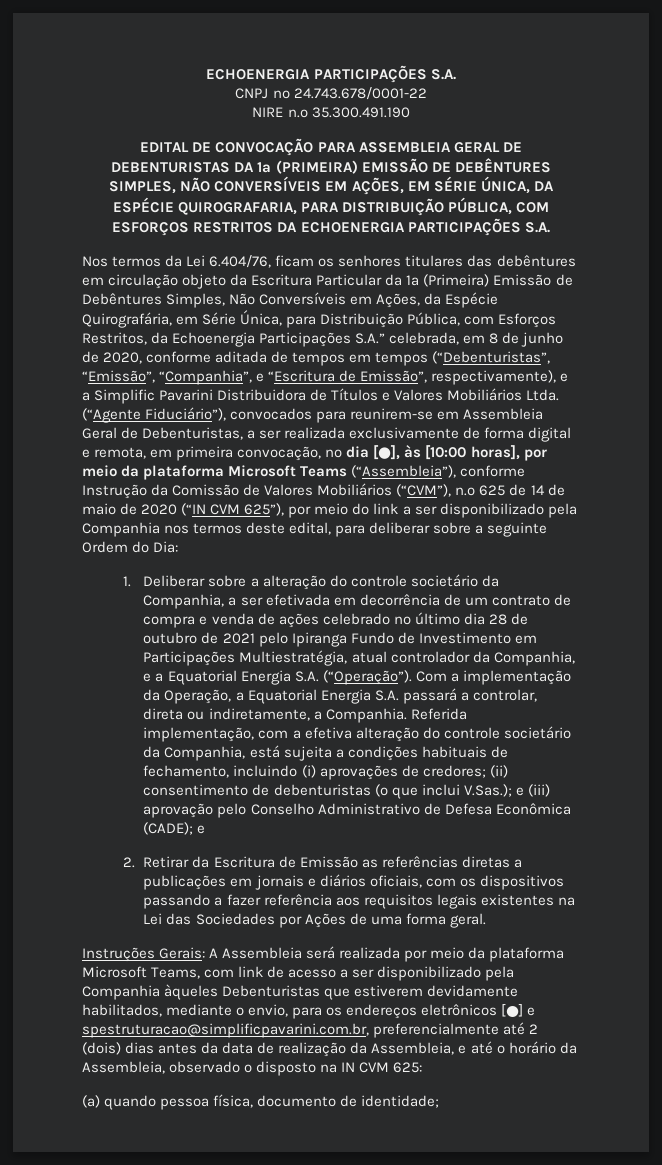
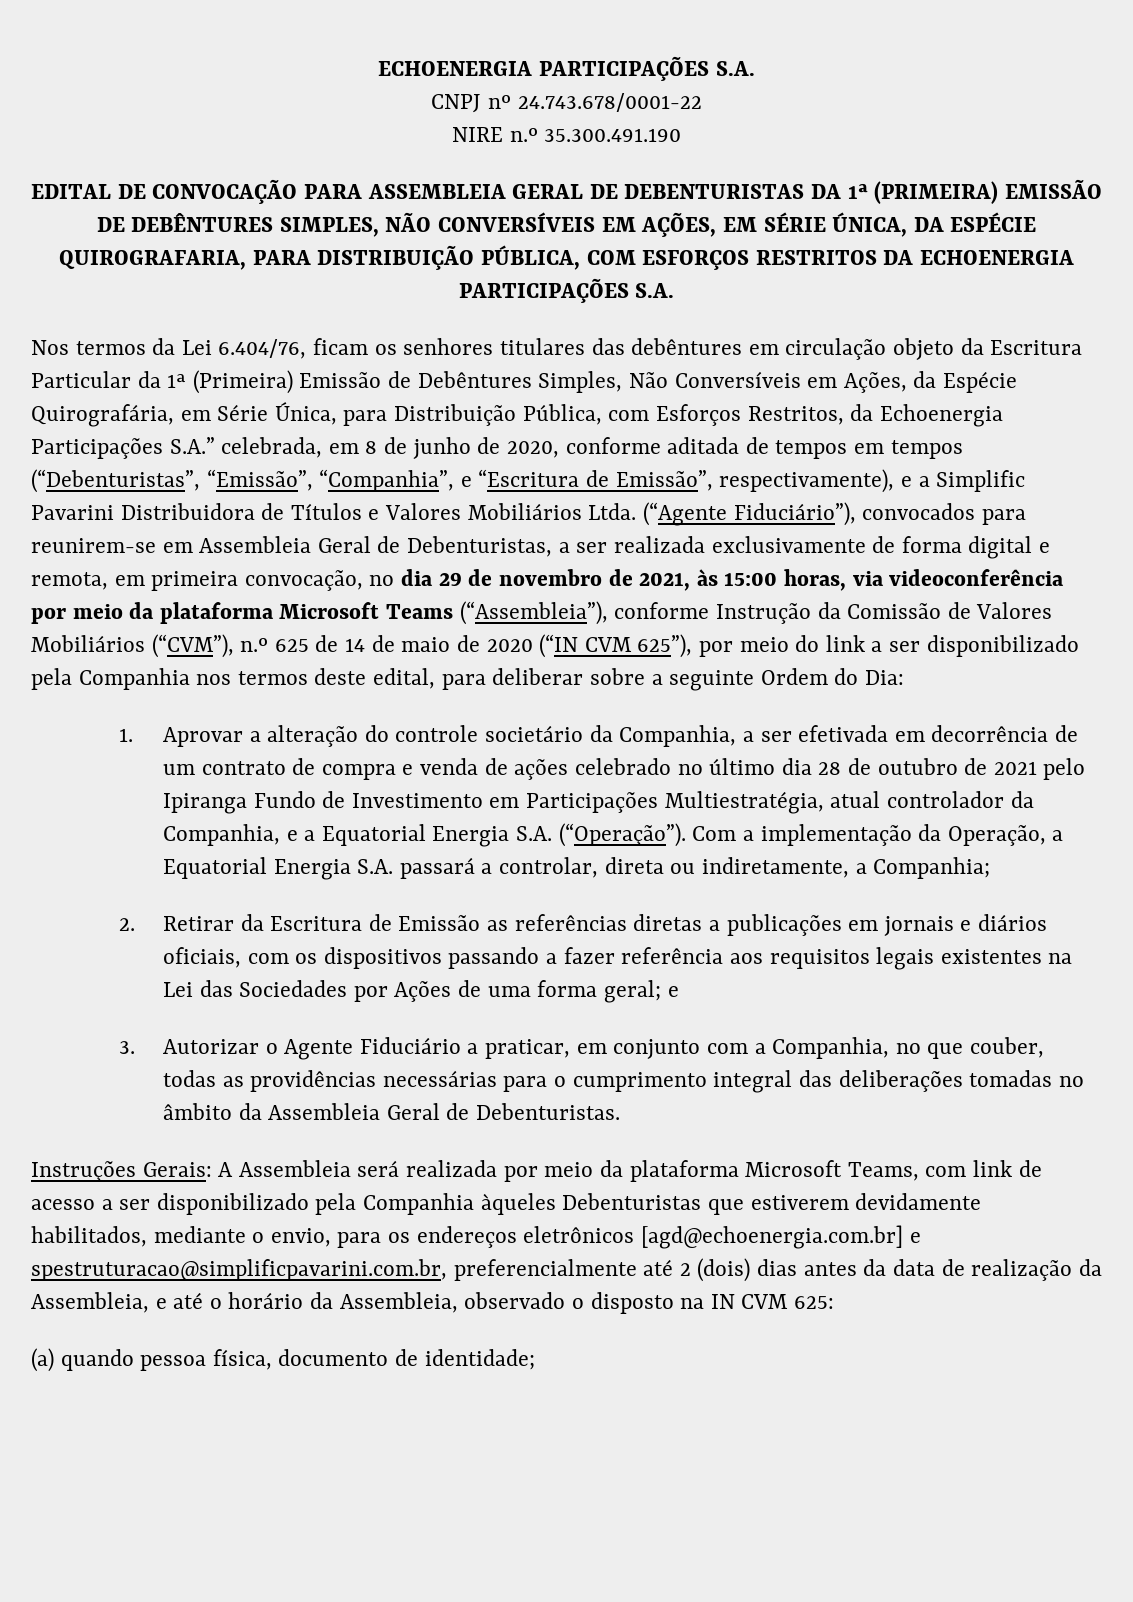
- (“Agente Fiduciário”), convocados para reunirem-se em Assembleia Geral de Debenturistas, a ser realizada exclusivamente de forma digital e remota, em primeira convocação, no dia [●], às [10:00 horas], por meio da plataforma Microsoft Teams (“Assembleia”), conforme Instrução da Comissão de Valores Mobiliários (“CVM”), n.º 625 de 14 de maio de 2020 (“IN CVM 625”), por meio do link a ser disponibilizado pela Companhia nos termos deste edital, para deliberar sobre a seguinte Ordem do Dia:
+ (“Agente Fiduciário”), convocados para reunirem-se em Assembleia Geral de Debenturistas, a ser realizada exclusivamente de forma digital e remota, em primeira convocação, no dia 29 de novembro de 2021, às 15:00 horas, via videoconferência por meio da plataforma Microsoft Teams (“Assembleia”), conforme Instrução da Comissão de Valores Mobiliários (“CVM”), n.º 625 de 14 de maio de 2020 (“IN CVM 625”), por meio do link a ser disponibilizado pela Companhia nos termos deste edital, para deliberar sobre a seguinte Ordem do Dia:
- 1. Deliberar sobre a alteração do controle societário da Companhia, a ser efetivada em decorrência de um contrato de compra e venda de ações celebrado no último dia 28 de outubro de 2021 pelo Ipiranga Fundo de Investimento em Participações Multiestratégia, atual controlador da Companhia, e a Equatorial Energia S.A. (“Operação”).
+ 1. Aprovar a alteração do controle societário da Companhia, a ser efetivada em decorrência de um contrato de compra e venda de ações celebrado no último dia 28 de outubro de 2021 pelo Ipiranga Fundo de Investimento em Participações Multiestratégia, atual controlador da Companhia, e a Equatorial Energia S.A. (“Operação”).
- Com a implementação da Operação, a Equatorial Energia S.A. passará a controlar, direta ou indiretamente, a Companhia. Referida implementação, com a efetiva alteração do controle societário da Companhia, está sujeita a condições habituais de fechamento, incluindo (i) aprovações de credores; (ii) consentimento de debenturistas (o que inclui V.Sas.); e (iii) aprovação pelo Conselho Administrativo de Defesa Econômica (CADE); e
+ Com a implementação da Operação, a Equatorial Energia S.A. passará a controlar, direta ou indiretamente, a Companhia;
- 2. Retirar da Escritura de Emissão as referências diretas a publicações em jornais e diários oficiais, com os dispositivos passando a fazer referência aos requisitos legais existentes na Lei das Sociedades por Ações de uma forma geral.
+ 2. Retirar da Escritura de Emissão as referências diretas a publicações em jornais e diários oficiais, com os dispositivos passando a fazer referência aos requisitos legais existentes na Lei das Sociedades por Ações de uma forma geral; e
+ 3. Autorizar o Agente Fiduciário a praticar, em conjunto com a Companhia, no que couber, todas as providências necessárias para o cumprimento integral das deliberações tomadas no âmbito da Assembleia Geral de Debenturistas.
- A Assembleia será realizada por meio da plataforma Microsoft Teams, com link de acesso a ser disponibilizado pela Companhia àqueles Debenturistas que estiverem devidamente habilitados, mediante o envio, para os endereços eletrônicos [●] e spestruturacao@simplificpavarini.com.br, preferencialmente até 2 (dois) dias antes da data de realização da Assembleia, e até o horário da Assembleia, observado o disposto na IN CVM 625:
+ A Assembleia será realizada por meio da plataforma Microsoft Teams, com link de acesso a ser disponibilizado pela Companhia àqueles Debenturistas que estiverem devidamente habilitados, mediante o envio, para os endereços eletrônicos [agd@echoenergia.com.br] e spestruturacao@simplificpavarini.com.br, preferencialmente até 2 (dois) dias antes da data de realização da Assembleia, e até o horário da Assembleia, observado o disposto na IN CVM 625:

